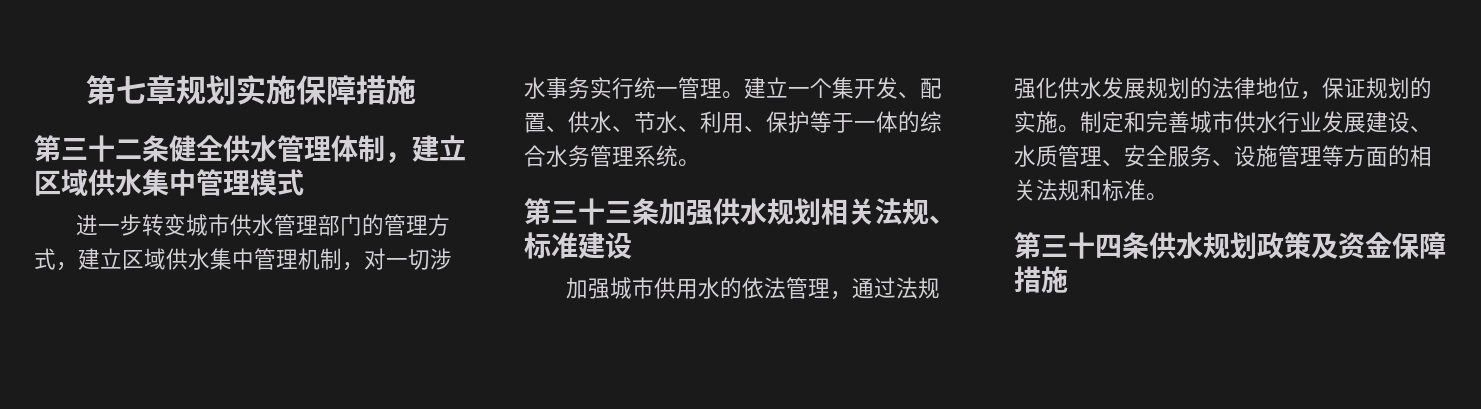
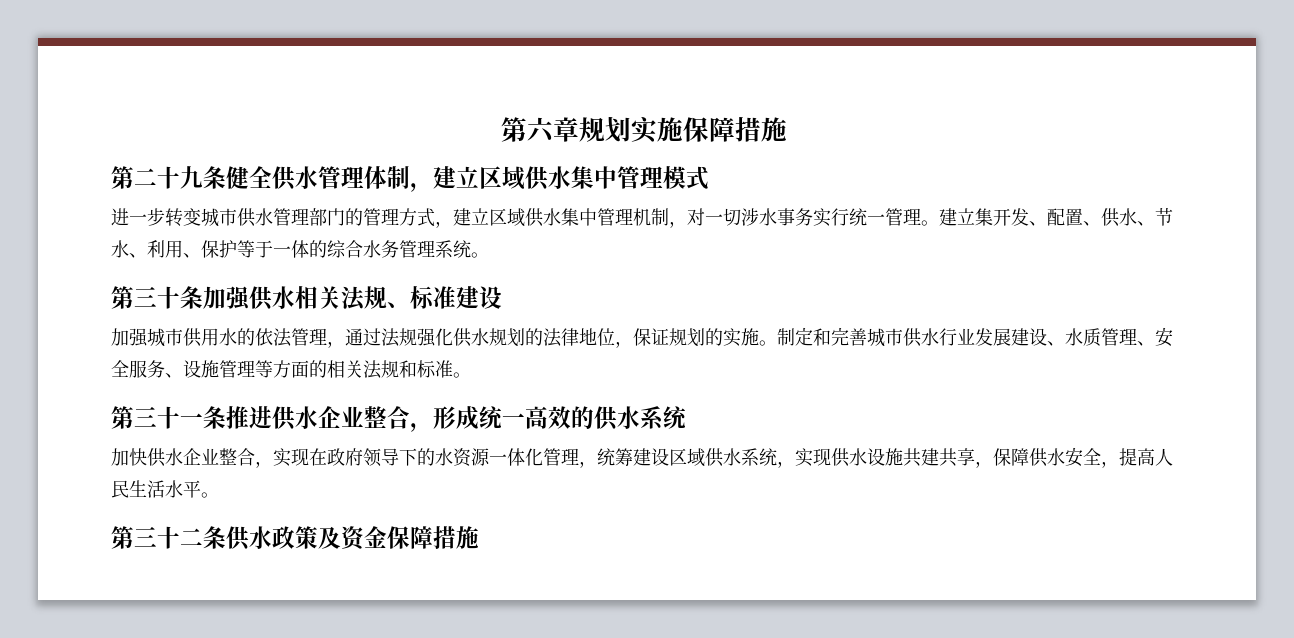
- 第七章规划实施保障措施
+ 第六章规划实施保障措施
- 第三十二条健全供水管理体制，建立区域供水集中管理模式
+ 第二十九条健全供水管理体制，建立区域供水集中管理模式
- 建立一个集开发、配置、供水、节水、利用、保护等于一体的综合水务管理系统。
+ 建立集开发、配置、供水、节水、利用、保护等于一体的综合水务管理系统。
- 第三十三条加强供水规划相关法规、标准建设
+ 第三十条加强供水相关法规、标准建设
- 加强城市供用水的依法管理，通过法规强化供水发展规划的法律地位，保证规划的实施。
+ 加强城市供用水的依法管理，通过法规强化供水规划的法律地位，保证规划的实施。
- 第三十四条供水规划政策及资金保障措施
+ 第三十一条推进供水企业整合，形成统一高效的供水系统
+ 加快供水企业整合，实现在政府领导下的水资源一体化管理，统筹建设区域供水系统，实现供水设施共建共享，保障供水安全，提高人民生活水平。
+ 第三十二条供水政策及资金保障措施

